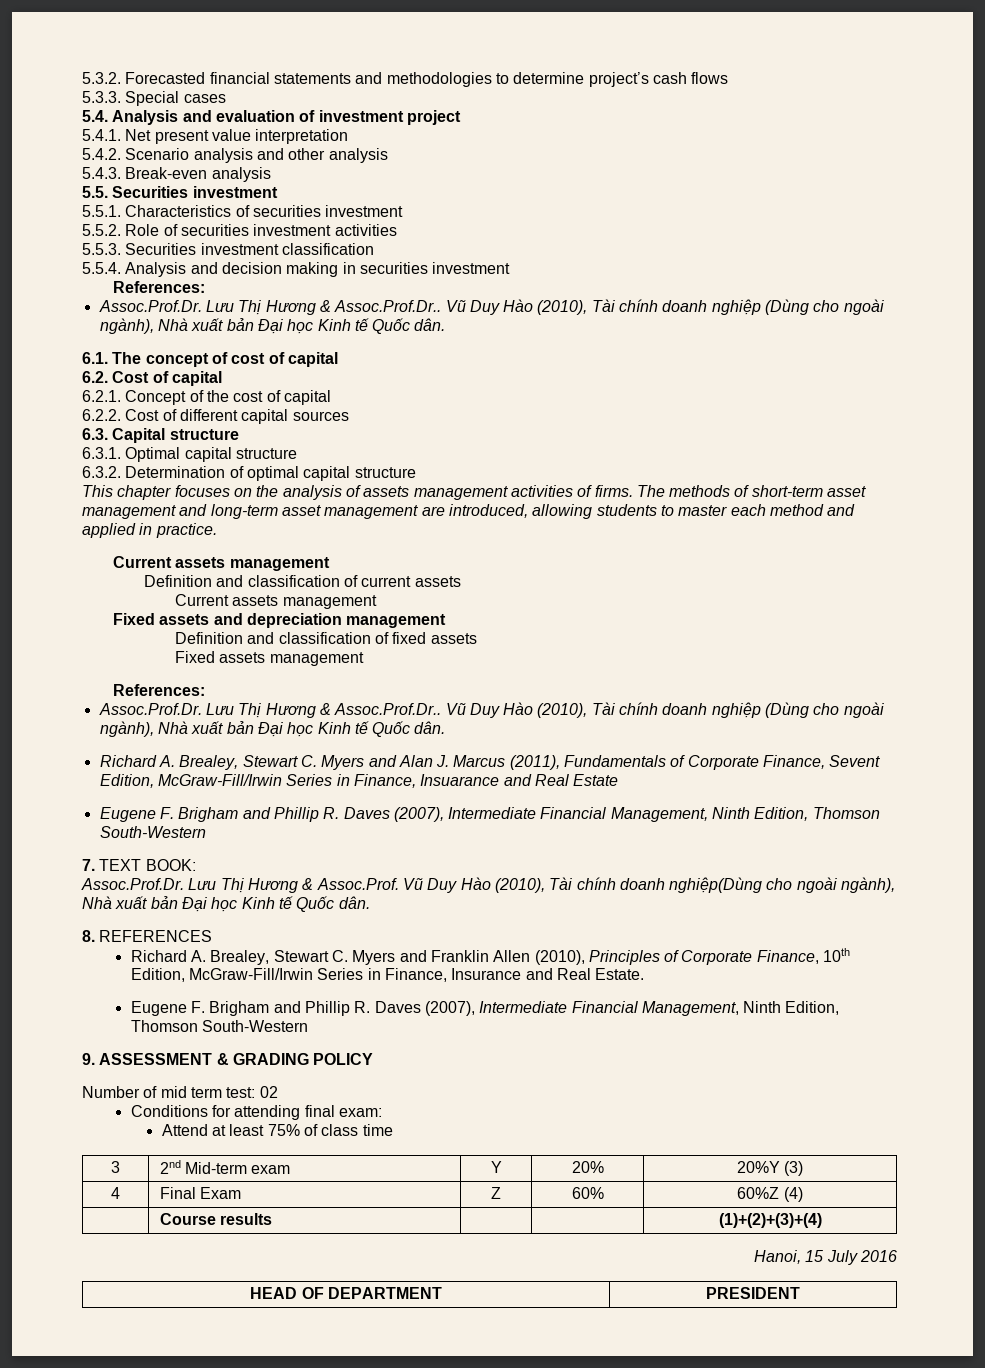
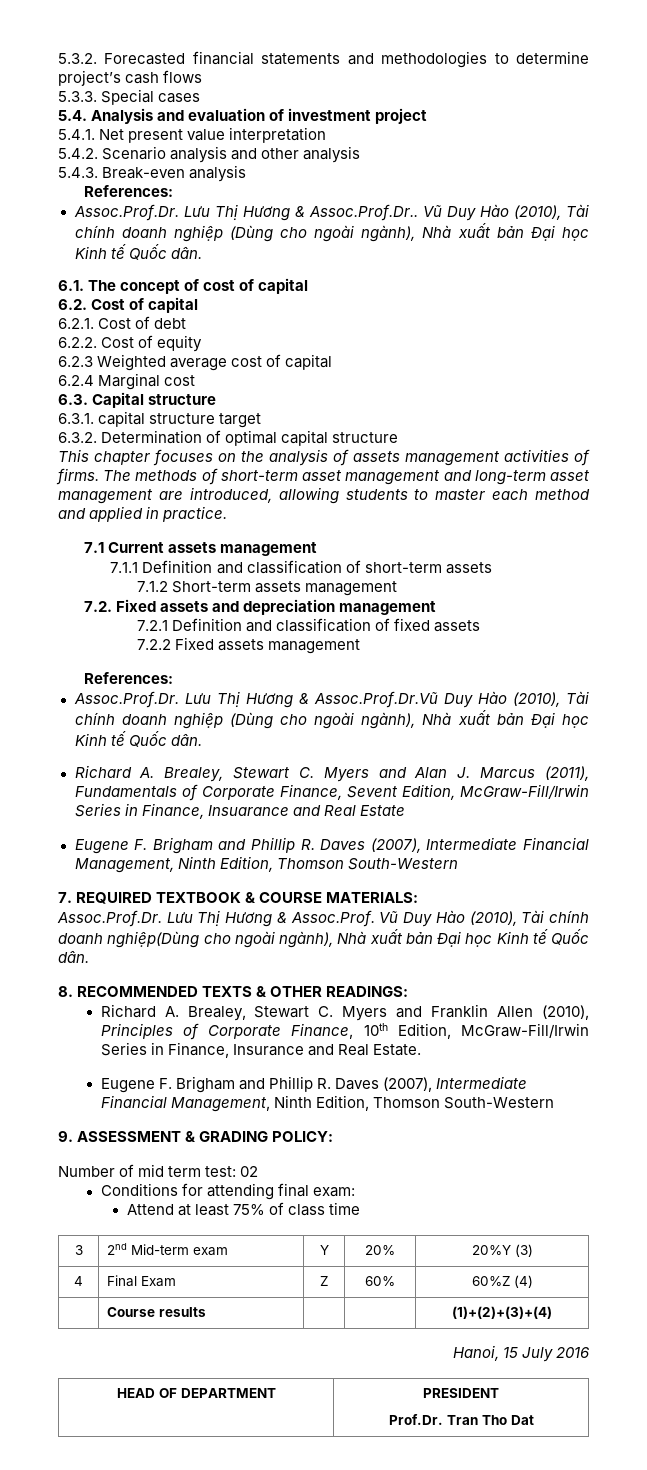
- 5.5. Securities investment
- 5.5.1. Characteristics of securities investment
- 5.5.2. Role of securities investment activities
- 5.5.3. Securities investment classification
- 5.5.4. Analysis and decision making in securities investment
- 6.2.1. Concept of the cost of capital
- 6.2.2. Cost of different capital sources
+ 6.2.1. Cost of debt
+ 6.2.2. Cost of equity
+ 6.2.3 Weighted average cost of capital
+ 6.2.4 Marginal cost
- 6.3.1. Optimal capital structure
+ 6.3.1. capital structure target
  The methods of short-term asset management and long-term asset management are introduced, allowing students to master each method and applied in practice.
- Current assets management
- Definition and classification of current assets
- Current assets management
- Fixed assets and depreciation management
+ 7.1 Current assets management
+ 7.1.1 Definition and classification of short-term assets
+ 7.1.2 Short-term assets management
+ 7.2. Fixed assets and depreciation management
- Definition and classification of fixed assets
+ 7.2.1 Definition and classification of fixed assets
- Fixed assets management
+ 7.2.2 Fixed assets management
  References:
- Assoc.Prof.Dr. Lưu Thị Hương & Assoc.Prof.Dr.. Vũ Duy Hào (2010), Tài chính doanh nghiệp (Dùng cho ngoài ngành), Nhà xuất bản Đại học Kinh tế Quốc dân.
+ Assoc.Prof.Dr. Lưu Thị Hương & Assoc.Prof.Dr.Vũ Duy Hào (2010), Tài chính doanh nghiệp (Dùng cho ngoài ngành), Nhà xuất bản Đại học Kinh tế Quốc dân.
- 7. TEXT BOOK:
+ 7. REQUIRED TEXTBOOK & COURSE MATERIALS:
- 8. REFERENCES
+ 8. RECOMMENDED TEXTS & OTHER READINGS:
- 9. ASSESSMENT & GRADING POLICY
+ 9. ASSESSMENT & GRADING POLICY:
  HEAD OF DEPARTMENT | PRESIDENT
+ Prof.Dr. Tran Tho Dat

